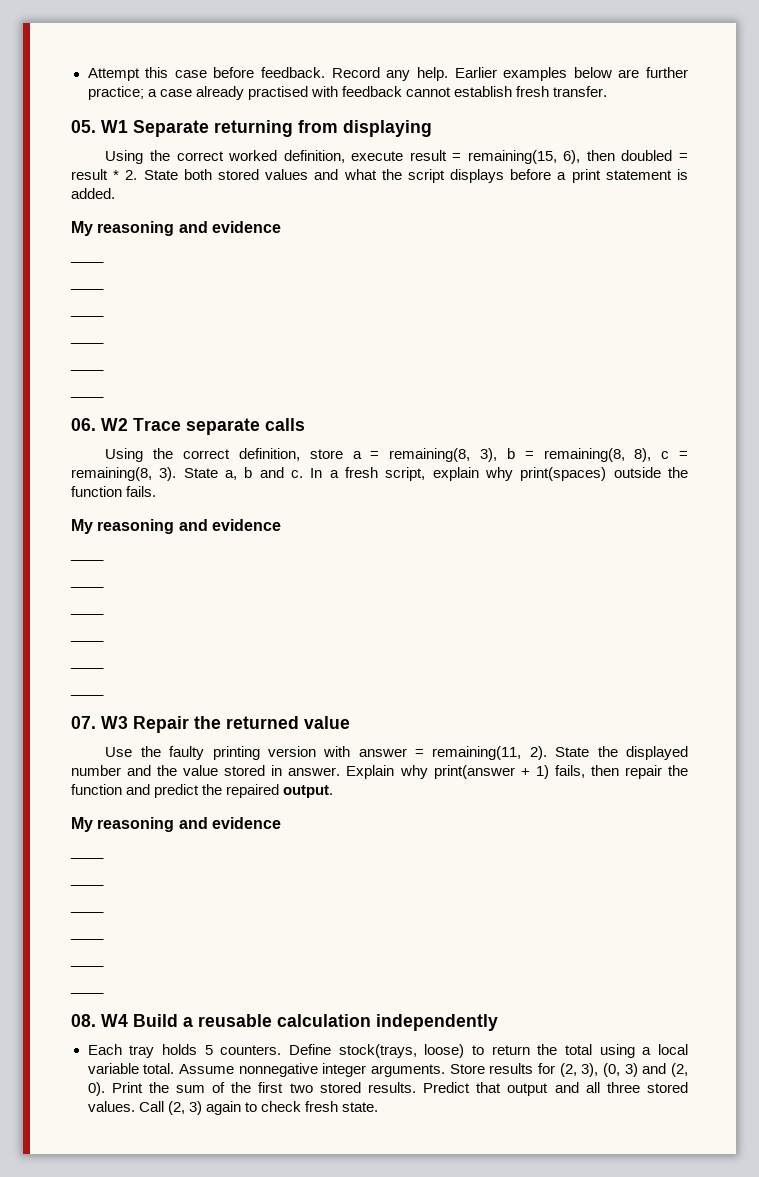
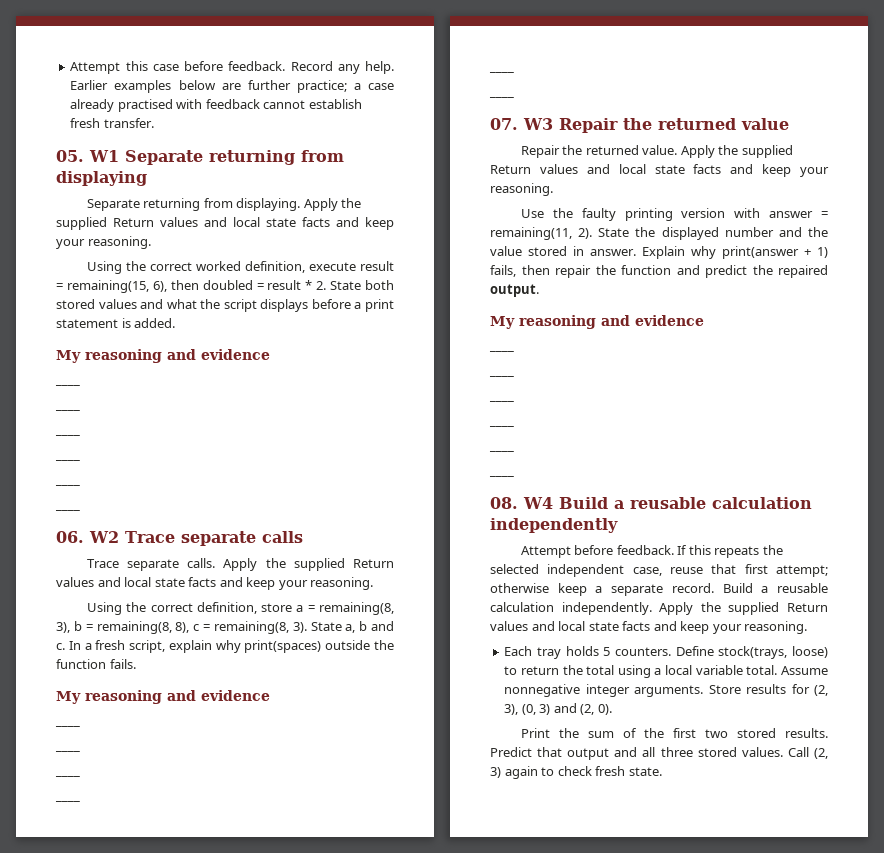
+ Separate returning from displaying. Apply the supplied Return values and local state facts and keep your reasoning.
+ Trace separate calls. Apply the supplied Return values and local state facts and keep your reasoning.
+ Repair the returned value. Apply the supplied Return values and local state facts and keep your reasoning.
+ Attempt before feedback. If this repeats the selected independent case, reuse that first attempt; otherwise keep a separate record. Build a reusable calculation independently. Apply the supplied Return values and local state facts and keep your reasoning.
- Store results for (2, 3), (0, 3) and (2, 0). Print the sum of the first two stored results.
+ Store results for (2, 3), (0, 3) and (2, 0).
+ Print the sum of the first two stored results.

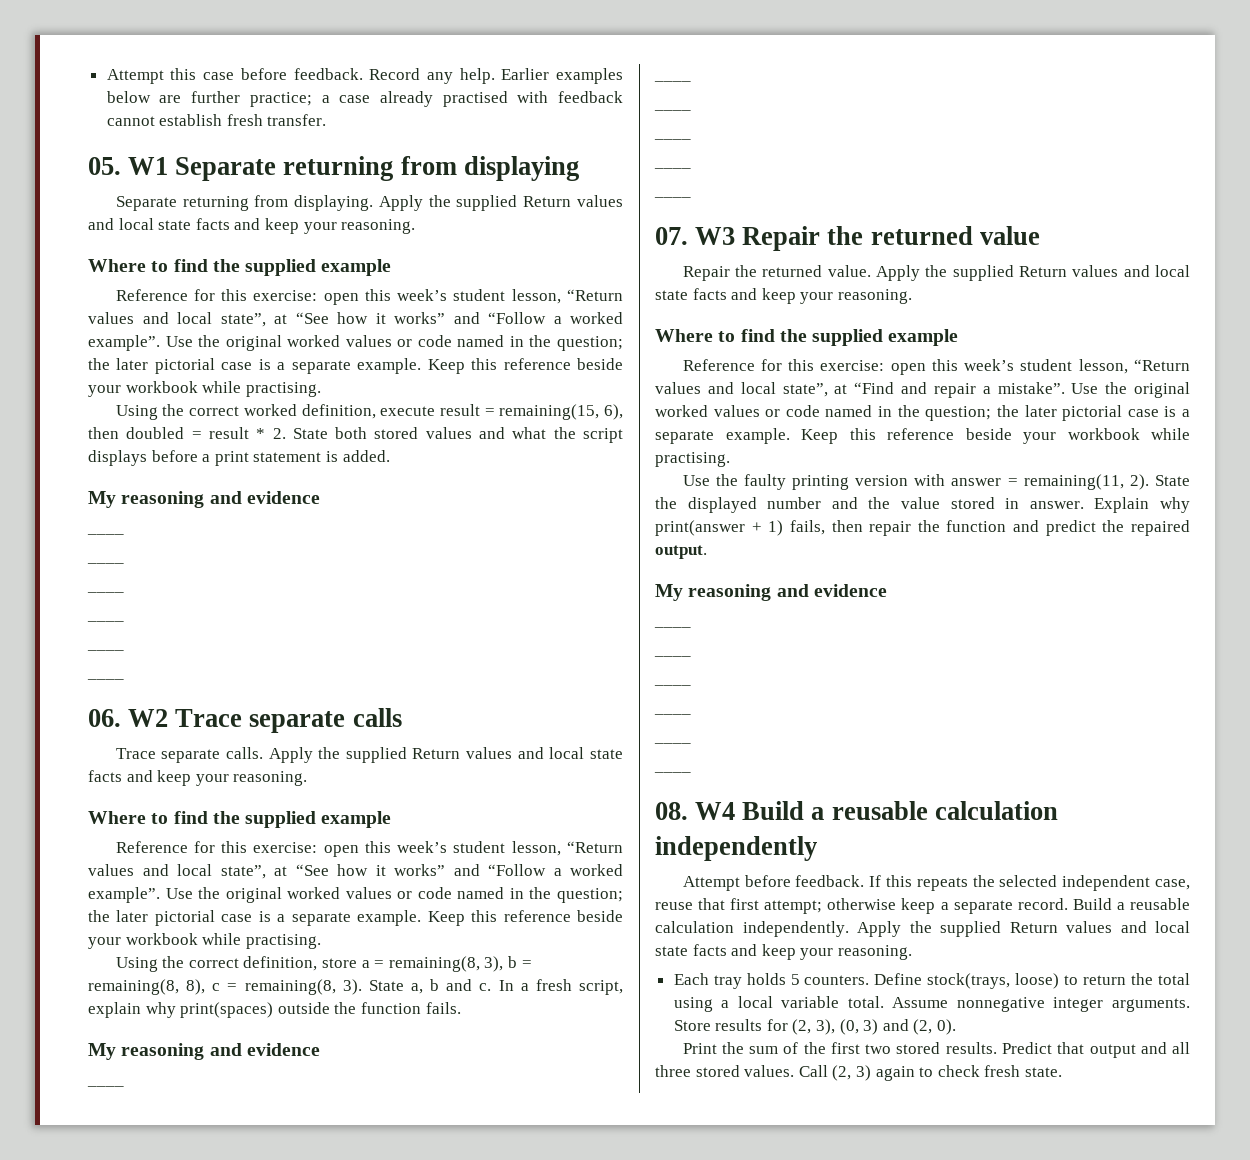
  Separate returning from displaying. Apply the supplied Return values and local state facts and keep your reasoning.
+ Where to find the supplied example
+ Reference for this exercise: open this week’s student lesson, “Return values and local state”, at “See how it works” and “Follow a worked example”. Use the original worked values or code named in the question; the later pictorial case is a separate example. Keep this reference beside your workbook while practising.
  Trace separate calls. Apply the supplied Return values and local state facts and keep your reasoning.
+ Where to find the supplied example
+ Reference for this exercise: open this week’s student lesson, “Return values and local state”, at “See how it works” and “Follow a worked example”. Use the original worked values or code named in the question; the later pictorial case is a separate example. Keep this reference beside your workbook while practising.
  Repair the returned value. Apply the supplied Return values and local state facts and keep your reasoning.
+ Where to find the supplied example
+ Reference for this exercise: open this week’s student lesson, “Return values and local state”, at “Find and repair a mistake”. Use the original worked values or code named in the question; the later pictorial case is a separate example. Keep this reference beside your workbook while practising.

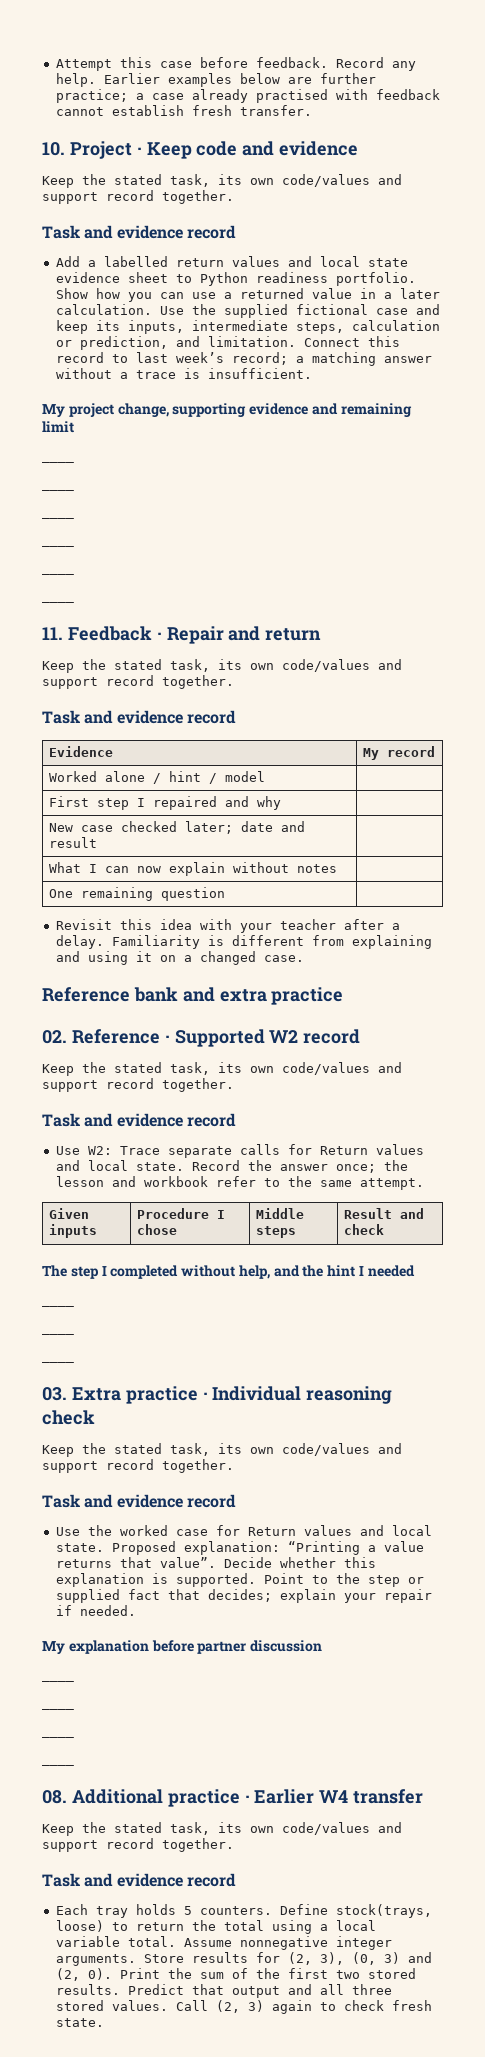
- 05. W1 Separate returning from displaying
- Separate returning from displaying. Apply the supplied Return values and local state facts and keep your reasoning.
- Where to find the supplied example
- Reference for this exercise: open this week’s student lesson, “Return values and local state”, at “See how it works” and “Follow a worked example”. Use the original worked values or code named in the question; the later pictorial case is a separate example. Keep this reference beside your workbook while practising.
- Using the correct worked definition, execute result = remaining(15, 6), then doubled = result * 2. State both stored values and what the script displays before a print statement is added.
- My reasoning and evidence
+ 10. Project · Keep code and evidence
+ Keep the stated task, its own code/values and support record together.
+ Task and evidence record
+ Add a labelled return values and local state evidence sheet to Python readiness portfolio. Show how you can use a returned value in a later calculation. Use the supplied fictional case and keep its inputs, intermediate steps, calculation or prediction, and limitation. Connect this record to last week’s record; a matching answer without a trace is insufficient.
+ My project change, supporting evidence and remaining limit
  ____
  ____
  ____
  ____
  ____
  ____
- 06. W2 Trace separate calls
- Trace separate calls. Apply the supplied Return values and local state facts and keep your reasoning.
- Where to find the supplied example
- Reference for this exercise: open this week’s student lesson, “Return values and local state”, at “See how it works” and “Follow a worked example”. Use the original worked values or code named in the question; the later pictorial case is a separate example. Keep this reference beside your workbook while practising.
- Using the correct definition, store a = remaining(8, 3), b = remaining(8, 8), c = remaining(8, 3). State a, b and c. In a fresh script, explain why print(spaces) outside the function fails.
- My reasoning and evidence
+ 11. Feedback · Repair and return
+ Keep the stated task, its own code/values and support record together.
+ Task and evidence record
+ Evidence | My record
+ Worked alone / hint / model |
+ First step I repaired and why |
+ New case checked later; date and result |
+ What I can now explain without notes |
+ One remaining question |
+ Revisit this idea with your teacher after a delay. Familiarity is different from explaining and using it on a changed case.
+ Reference bank and extra practice
+ 02. Reference · Supported W2 record
+ Keep the stated task, its own code/values and support record together.
+ Task and evidence record
+ Use W2: Trace separate calls for Return values and local state. Record the answer once; the lesson and workbook refer to the same attempt.
+ Given inputs | Procedure I chose | Middle steps | Result and check
+ The step I completed without help, and the hint I needed
  ____
  ____
  ____
- ____
- ____
- ____
- 07. W3 Repair the returned value
- Repair the returned value. Apply the supplied Return values and local state facts and keep your reasoning.
- Where to find the supplied example
- Reference for this exercise: open this week’s student lesson, “Return values and local state”, at “Find and repair a mistake”. Use the original worked values or code named in the question; the later pictorial case is a separate example. Keep this reference beside your workbook while practising.
- Use the faulty printing version with answer = remaining(11, 2). State the displayed number and the value stored in answer. Explain why print(answer + 1) fails, then repair the function and predict the repaired output.
- My reasoning and evidence
- ____
- ____
+ 03. Extra practice · Individual reasoning check
+ Keep the stated task, its own code/values and support record together.
+ Task and evidence record
+ Use the worked case for Return values and local state. Proposed explanation: “Printing a value returns that value”. Decide whether this explanation is supported. Point to the step or supplied fact that decides; explain your repair if needed.
+ My explanation before partner discussion
- 08. W4 Build a reusable calculation independently
- Attempt before feedback. If this repeats the selected independent case, reuse that first attempt; otherwise keep a separate record. Build a reusable calculation independently. Apply the supplied Return values and local state facts and keep your reasoning.
+ 08. Additional practice · Earlier W4 transfer
+ Keep the stated task, its own code/values and support record together.
+ Task and evidence record
- Store results for (2, 3), (0, 3) and (2, 0).
- Print the sum of the first two stored results.
+ Store results for (2, 3), (0, 3) and (2, 0). Print the sum of the first two stored results.

